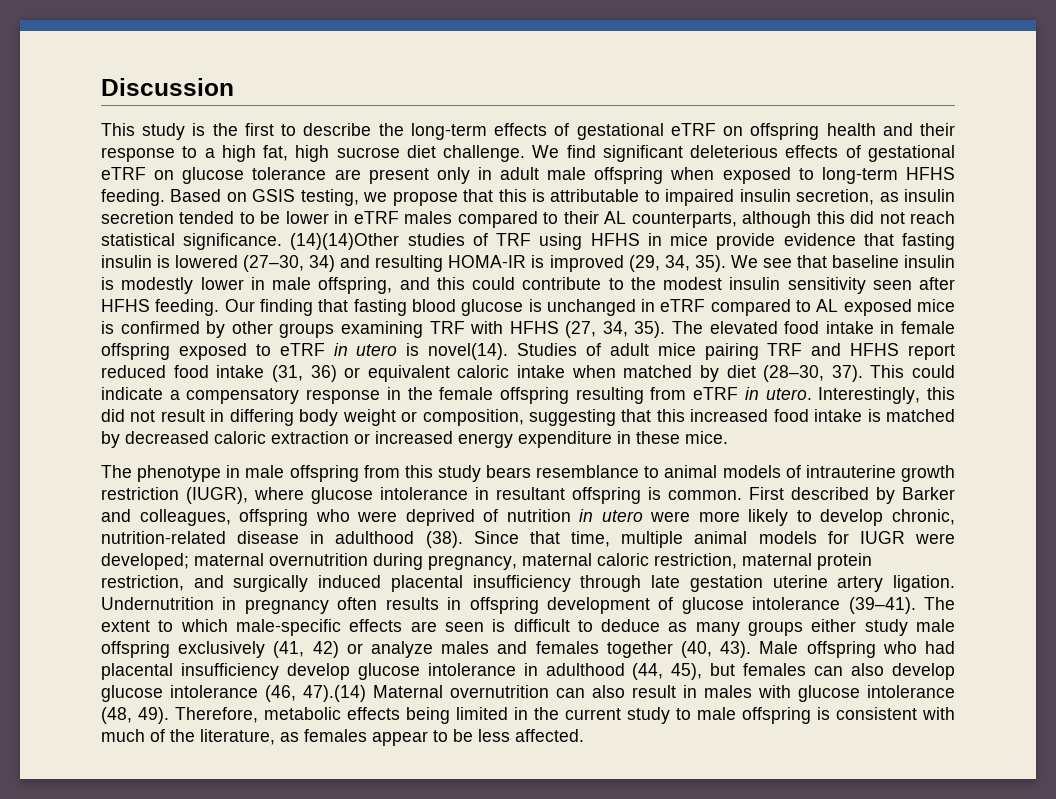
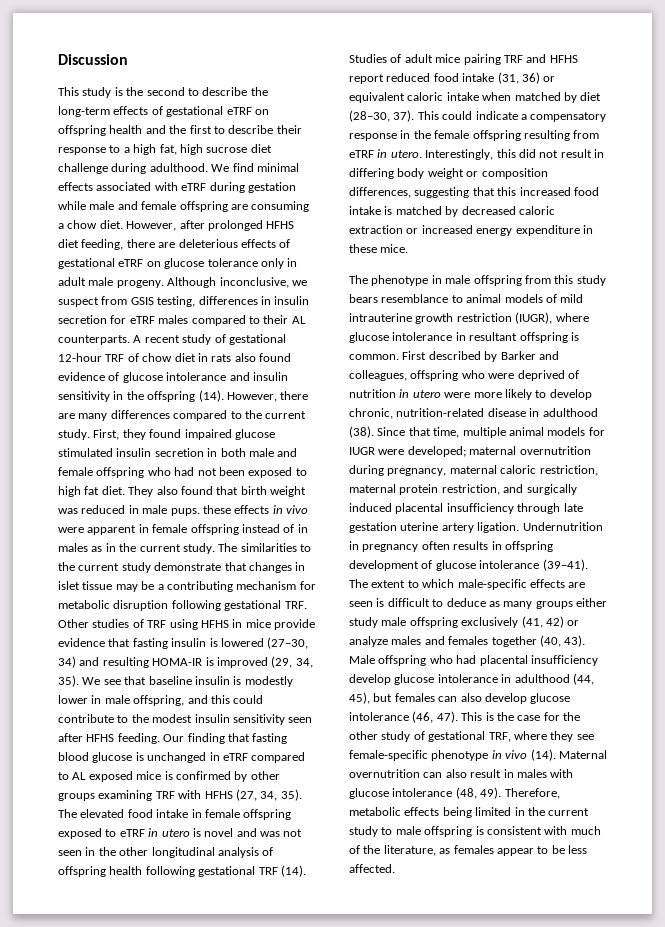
- This study is the first to describe the long-term effects of gestational eTRF on offspring health and their response to a high fat, high sucrose diet challenge. We find significant deleterious effects of gestational eTRF on glucose tolerance are present only in adult male offspring when exposed to long-term HFHS feeding. Based on GSIS testing, we propose that this is attributable to impaired insulin secretion, as insulin secretion tended to be lower in eTRF males compared to their AL counterparts, although this did not reach statistical significance. (14)(14)Other studies of TRF using HFHS in mice provide evidence that fasting insulin is lowered (27–30, 34) and resulting HOMA-IR is improved (29, 34, 35).
+ This study is the second to describe the long-term effects of gestational eTRF on offspring health and the first to describe their response to a high fat, high sucrose diet challenge during adulthood. We find minimal effects associated with eTRF during gestation while male and female offspring are consuming a chow diet. However, after prolonged HFHS diet feeding, there are deleterious effects of gestational eTRF on glucose tolerance only in adult male progeny. Although inconclusive, we suspect from GSIS testing, differences in insulin secretion for eTRF males compared to their AL counterparts. A recent study of gestational 12-hour TRF of chow diet in rats also found evidence of glucose intolerance and insulin sensitivity in the offspring (14). However, there are many differences compared to the current study. First, they found impaired glucose stimulated insulin secretion in both male and female offspring who had not been exposed to high fat diet. They also found that birth weight was reduced in male pups. these effects in vivo were apparent in female offspring instead of in males as in the current study. The similarities to the current study demonstrate that changes in islet tissue may be a contributing mechanism for metabolic disruption following gestational TRF. Other studies of TRF using HFHS in mice provide evidence that fasting insulin is lowered (27–30, 34) and resulting HOMA-IR is improved (29, 34, 35).
- The elevated food intake in female offspring exposed to eTRF in utero is novel(14).
+ The elevated food intake in female offspring exposed to eTRF in utero is novel and was not seen in the other longitudinal analysis of offspring health following gestational TRF (14).
- Interestingly, this did not result in differing body weight or composition, suggesting that this increased food intake is matched by decreased caloric extraction or increased energy expenditure in these mice.
+ Interestingly, this did not result in differing body weight or composition differences, suggesting that this increased food intake is matched by decreased caloric extraction or increased energy expenditure in these mice.
- The phenotype in male offspring from this study bears resemblance to animal models of intrauterine growth restriction (IUGR), where glucose intolerance in resultant offspring is common.
+ The phenotype in male offspring from this study bears resemblance to animal models of mild intrauterine growth restriction (IUGR), where glucose intolerance in resultant offspring is common.
- Male offspring who had placental insufficiency develop glucose intolerance in adulthood (44, 45), but females can also develop glucose intolerance (46, 47).(14) Maternal overnutrition can also result in males with glucose intolerance (48, 49).
+ Male offspring who had placental insufficiency develop glucose intolerance in adulthood (44, 45), but females can also develop glucose intolerance (46, 47). This is the case for the other study of gestational TRF, where they see female-specific phenotype in vivo (14). Maternal overnutrition can also result in males with glucose intolerance (48, 49).

